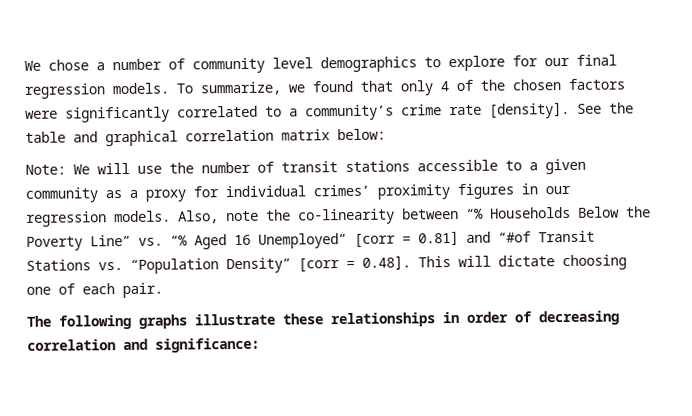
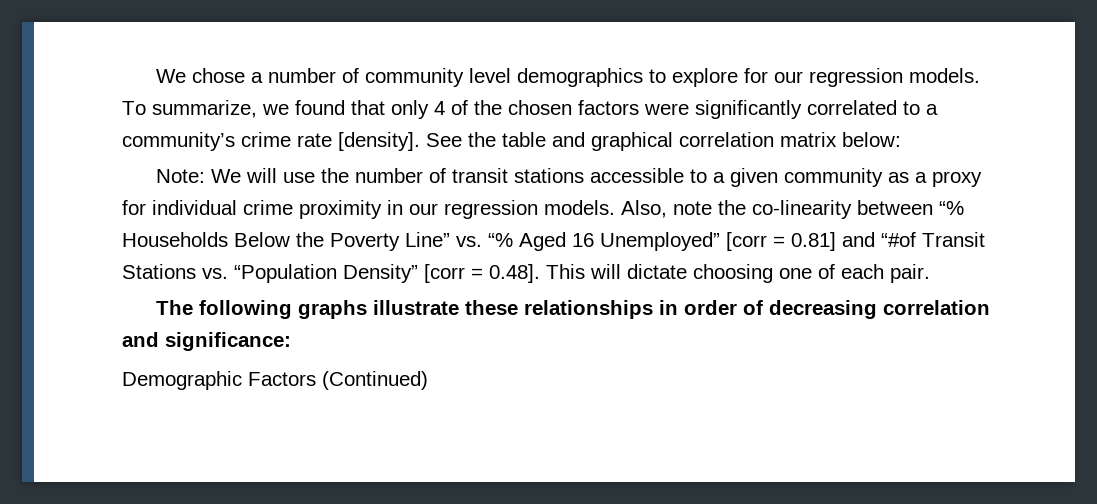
- We chose a number of community level demographics to explore for our final regression models.
+ We chose a number of community level demographics to explore for our regression models.
- Note: We will use the number of transit stations accessible to a given community as a proxy for individual crimes’ proximity figures in our regression models.
+ Note: We will use the number of transit stations accessible to a given community as a proxy for individual crime proximity in our regression models.
+ Demographic Factors (Continued)

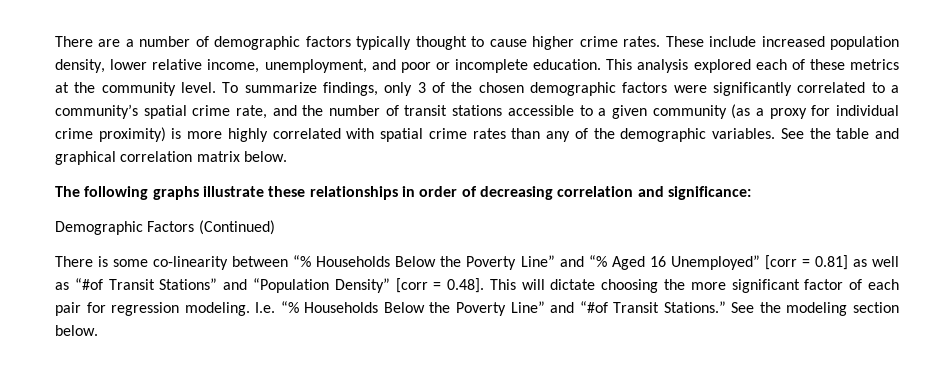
- We chose a number of community level demographics to explore for our regression models. To summarize, we found that only 4 of the chosen factors were significantly correlated to a community’s crime rate [density]. See the table and graphical correlation matrix below:
- Note: We will use the number of transit stations accessible to a given community as a proxy for individual crime proximity in our regression models. Also, note the co-linearity between “% Households Below the Poverty Line” vs. “% Aged 16 Unemployed” [corr = 0.81] and “#of Transit Stations vs. “Population Density” [corr = 0.48]. This will dictate choosing one of each pair.
+ There are a number of demographic factors typically thought to cause higher crime rates. These include increased population density, lower relative income, unemployment, and poor or incomplete education. This analysis explored each of these metrics at the community level. To summarize findings, only 3 of the chosen demographic factors were significantly correlated to a community’s spatial crime rate, and the number of transit stations accessible to a given community (as a proxy for individual crime proximity) is more highly correlated with spatial crime rates than any of the demographic variables. See the table and graphical correlation matrix below.
+ There is some co-linearity between “% Households Below the Poverty Line” and “% Aged 16 Unemployed” [corr = 0.81] as well as “#of Transit Stations” and “Population Density” [corr = 0.48]. This will dictate choosing the more significant factor of each pair for regression modeling. I.e. “% Households Below the Poverty Line” and “#of Transit Stations.” See the modeling section below.

